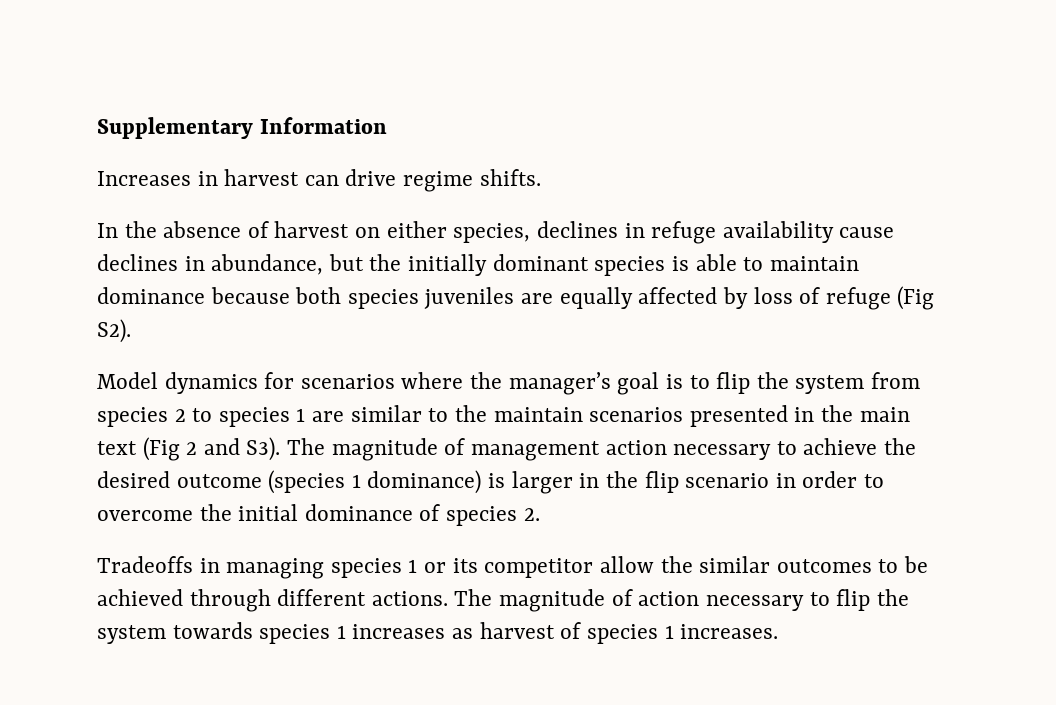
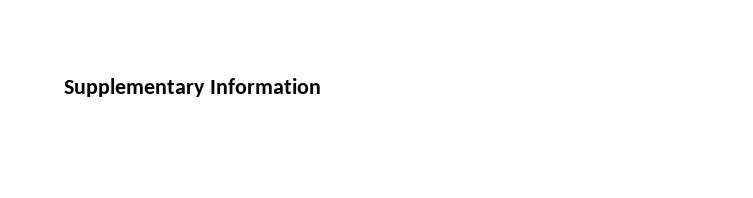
- Increases in harvest can drive regime shifts.
- In the absence of harvest on either species, declines in refuge availability cause declines in abundance, but the initially dominant species is able to maintain dominance because both species juveniles are equally affected by loss of refuge (Fig S2).
- Model dynamics for scenarios where the manager’s goal is to flip the system from species 2 to species 1 are similar to the maintain scenarios presented in the main text (Fig 2 and S3). The magnitude of management action necessary to achieve the desired outcome (species 1 dominance) is larger in the flip scenario in order to overcome the initial dominance of species 2.
- Tradeoffs in managing species 1 or its competitor allow the similar outcomes to be achieved through different actions. The magnitude of action necessary to flip the system towards species 1 increases as harvest of species 1 increases.

